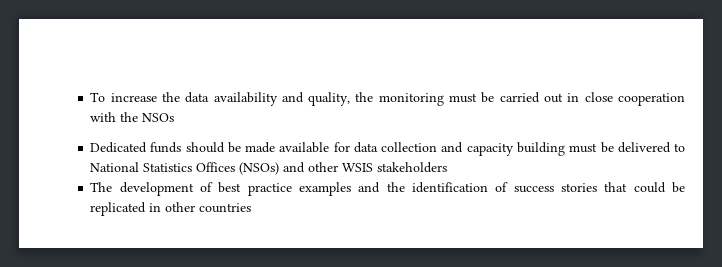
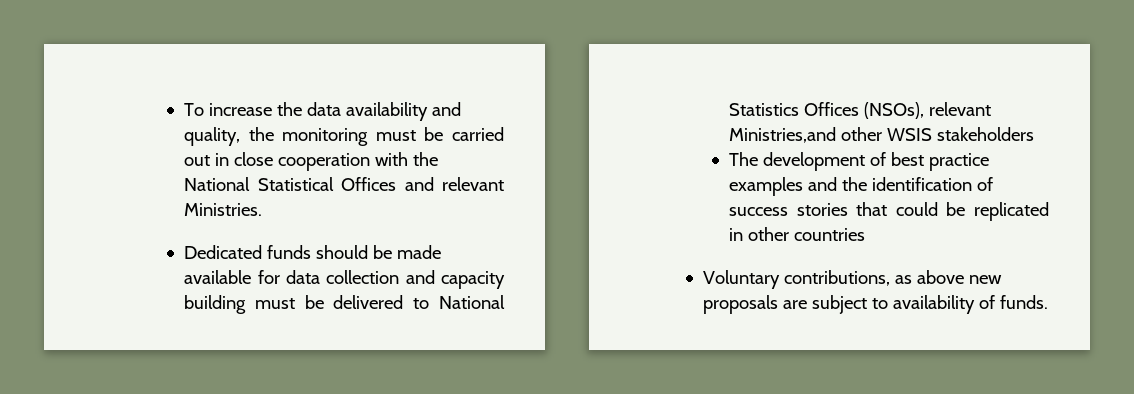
- To increase the data availability and quality, the monitoring must be carried out in close cooperation with the NSOs
+ To increase the data availability and quality, the monitoring must be carried out in close cooperation with the National Statistical Offices and relevant Ministries.
- Dedicated funds should be made available for data collection and capacity building must be delivered to National Statistics Offices (NSOs) and other WSIS stakeholders
+ Dedicated funds should be made available for data collection and capacity building must be delivered to National Statistics Offices (NSOs), relevant Ministries,and other WSIS stakeholders
+ Voluntary contributions, as above new proposals are subject to availability of funds.

